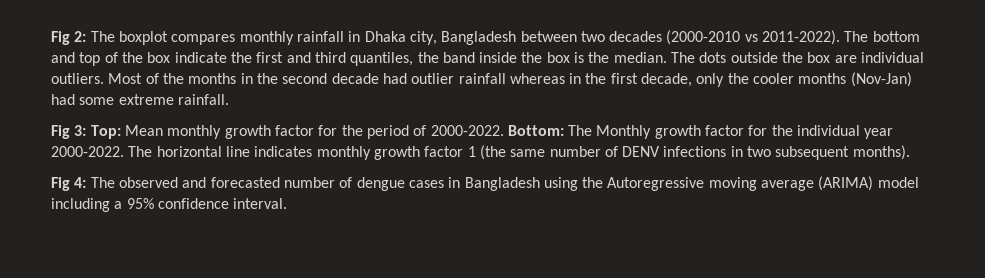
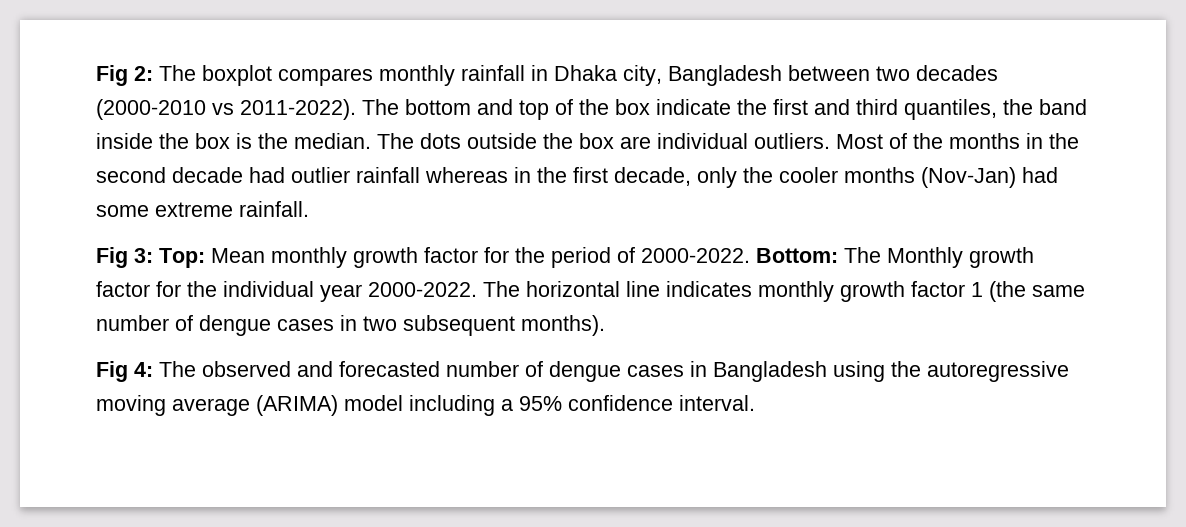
- The horizontal line indicates monthly growth factor 1 (the same number of DENV infections in two subsequent months).
+ The horizontal line indicates monthly growth factor 1 (the same number of dengue cases in two subsequent months).
- Fig 4: The observed and forecasted number of dengue cases in Bangladesh using the Autoregressive moving average (ARIMA) model including a 95% confidence interval.
+ Fig 4: The observed and forecasted number of dengue cases in Bangladesh using the autoregressive moving average (ARIMA) model including a 95% confidence interval.

